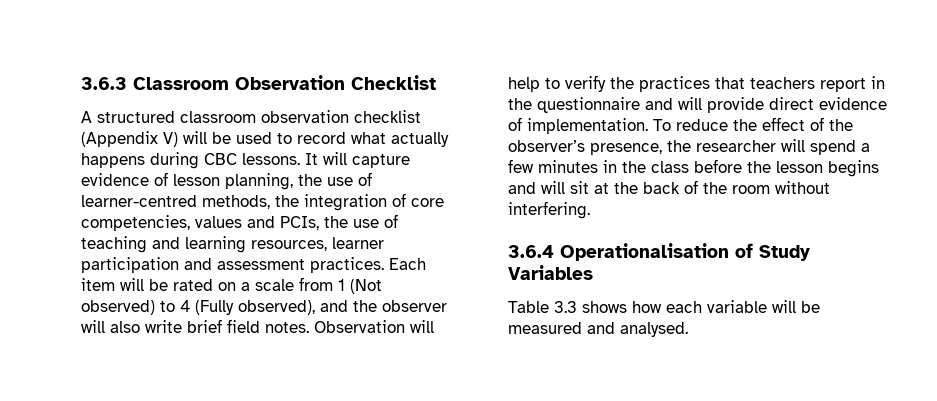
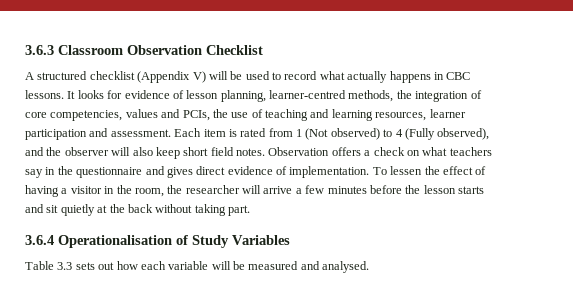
- A structured classroom observation checklist (Appendix V) will be used to record what actually happens during CBC lessons.
+ A structured checklist (Appendix V) will be used to record what actually happens in CBC lessons.
- It will capture evidence of lesson planning, the use of learner-centred methods, the integration of core competencies, values and PCIs, the use of teaching and learning resources, learner participation and assessment practices. Each item will be rated on a scale from 1 (Not observed) to 4 (Fully observed), and the observer will also write brief field notes.
+ It looks for evidence of lesson planning, learner-centred methods, the integration of core competencies, values and PCIs, the use of teaching and learning resources, learner participation and assessment. Each item is rated from 1 (Not observed) to 4 (Fully observed), and the observer will also keep short field notes.
- Observation will help to verify the practices that teachers report in the questionnaire and will provide direct evidence of implementation.
+ Observation offers a check on what teachers say in the questionnaire and gives direct evidence of implementation.
- To reduce the effect of the observer’s presence, the researcher will spend a few minutes in the class before the lesson begins and will sit at the back of the room without interfering.
+ To lessen the effect of having a visitor in the room, the researcher will arrive a few minutes before the lesson starts and sit quietly at the back without taking part.
- Table 3.3 shows how each variable will be measured and analysed.
+ Table 3.3 sets out how each variable will be measured and analysed.

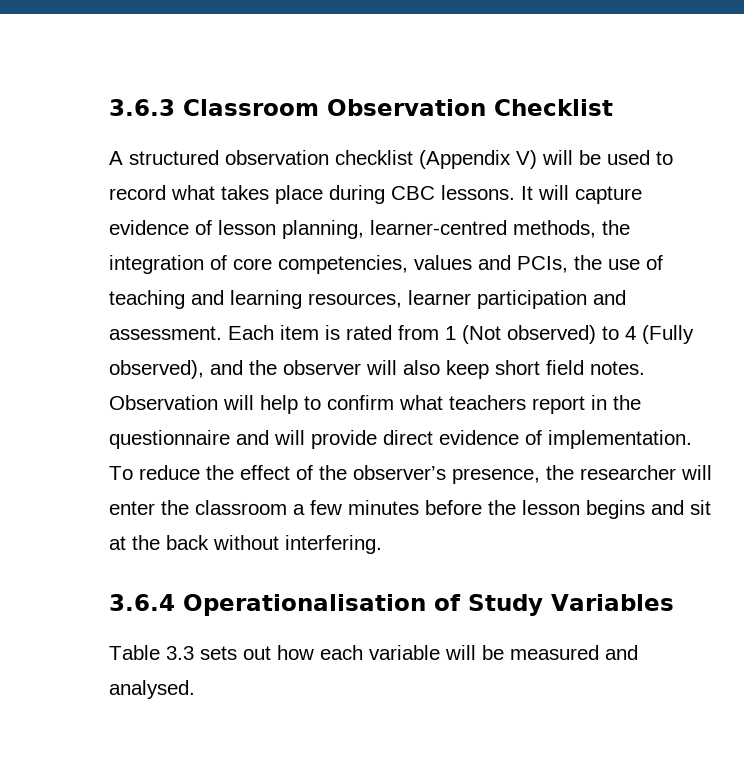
- A structured checklist (Appendix V) will be used to record what actually happens in CBC lessons.
+ A structured observation checklist (Appendix V) will be used to record what takes place during CBC lessons.
- It looks for evidence of lesson planning, learner-centred methods, the integration of core competencies, values and PCIs, the use of teaching and learning resources, learner participation and assessment.
+ It will capture evidence of lesson planning, learner-centred methods, the integration of core competencies, values and PCIs, the use of teaching and learning resources, learner participation and assessment.
- Observation offers a check on what teachers say in the questionnaire and gives direct evidence of implementation.
+ Observation will help to confirm what teachers report in the questionnaire and will provide direct evidence of implementation.
- To lessen the effect of having a visitor in the room, the researcher will arrive a few minutes before the lesson starts and sit quietly at the back without taking part.
+ To reduce the effect of the observer’s presence, the researcher will enter the classroom a few minutes before the lesson begins and sit at the back without interfering.

